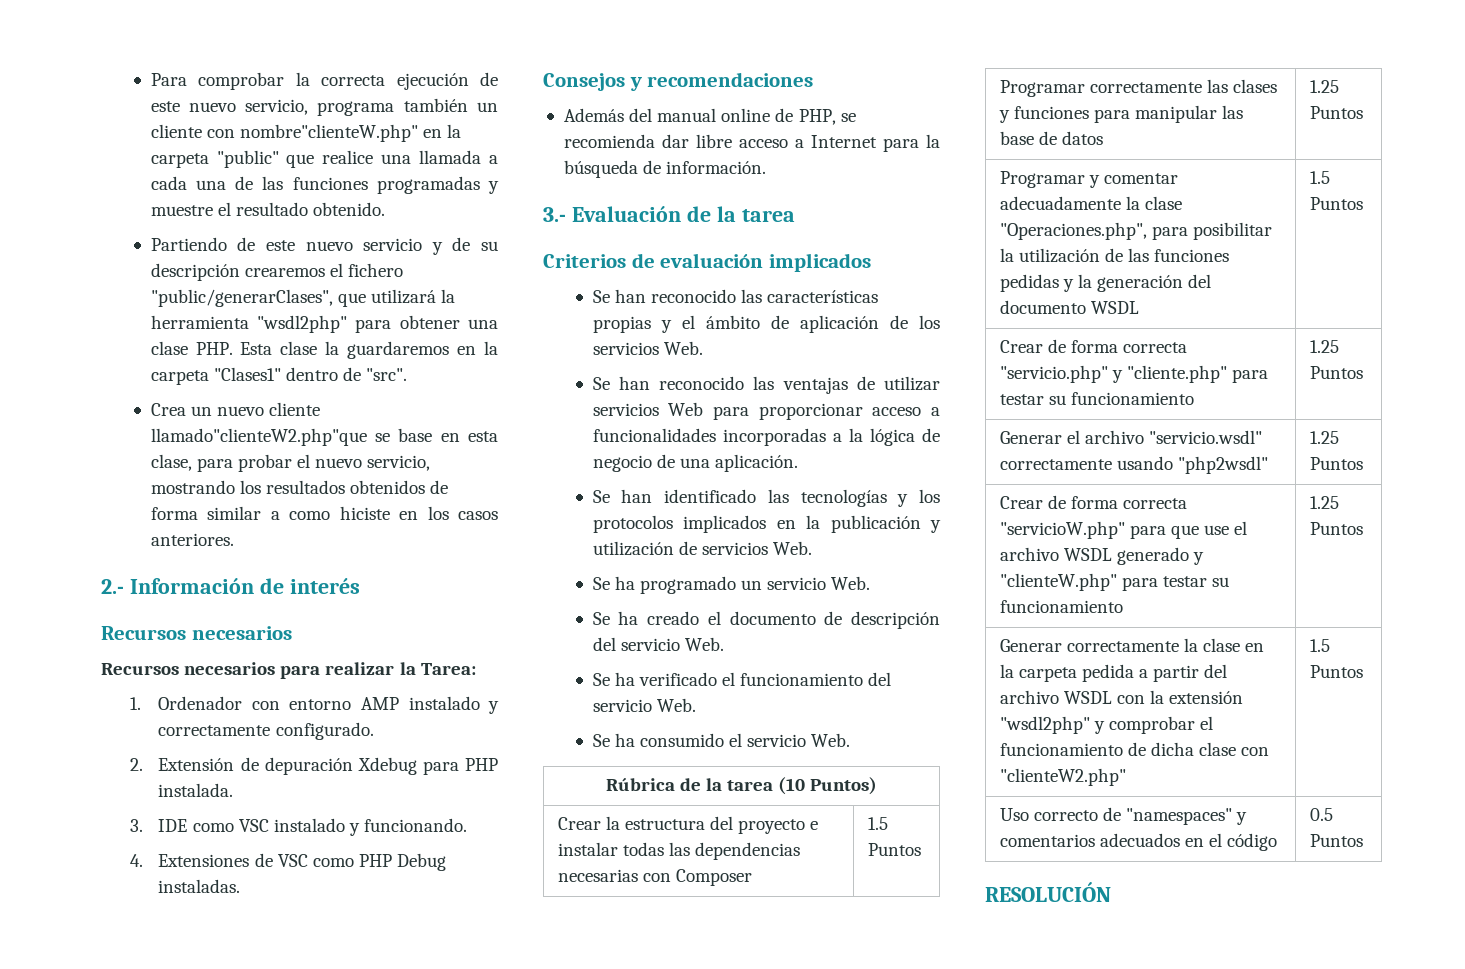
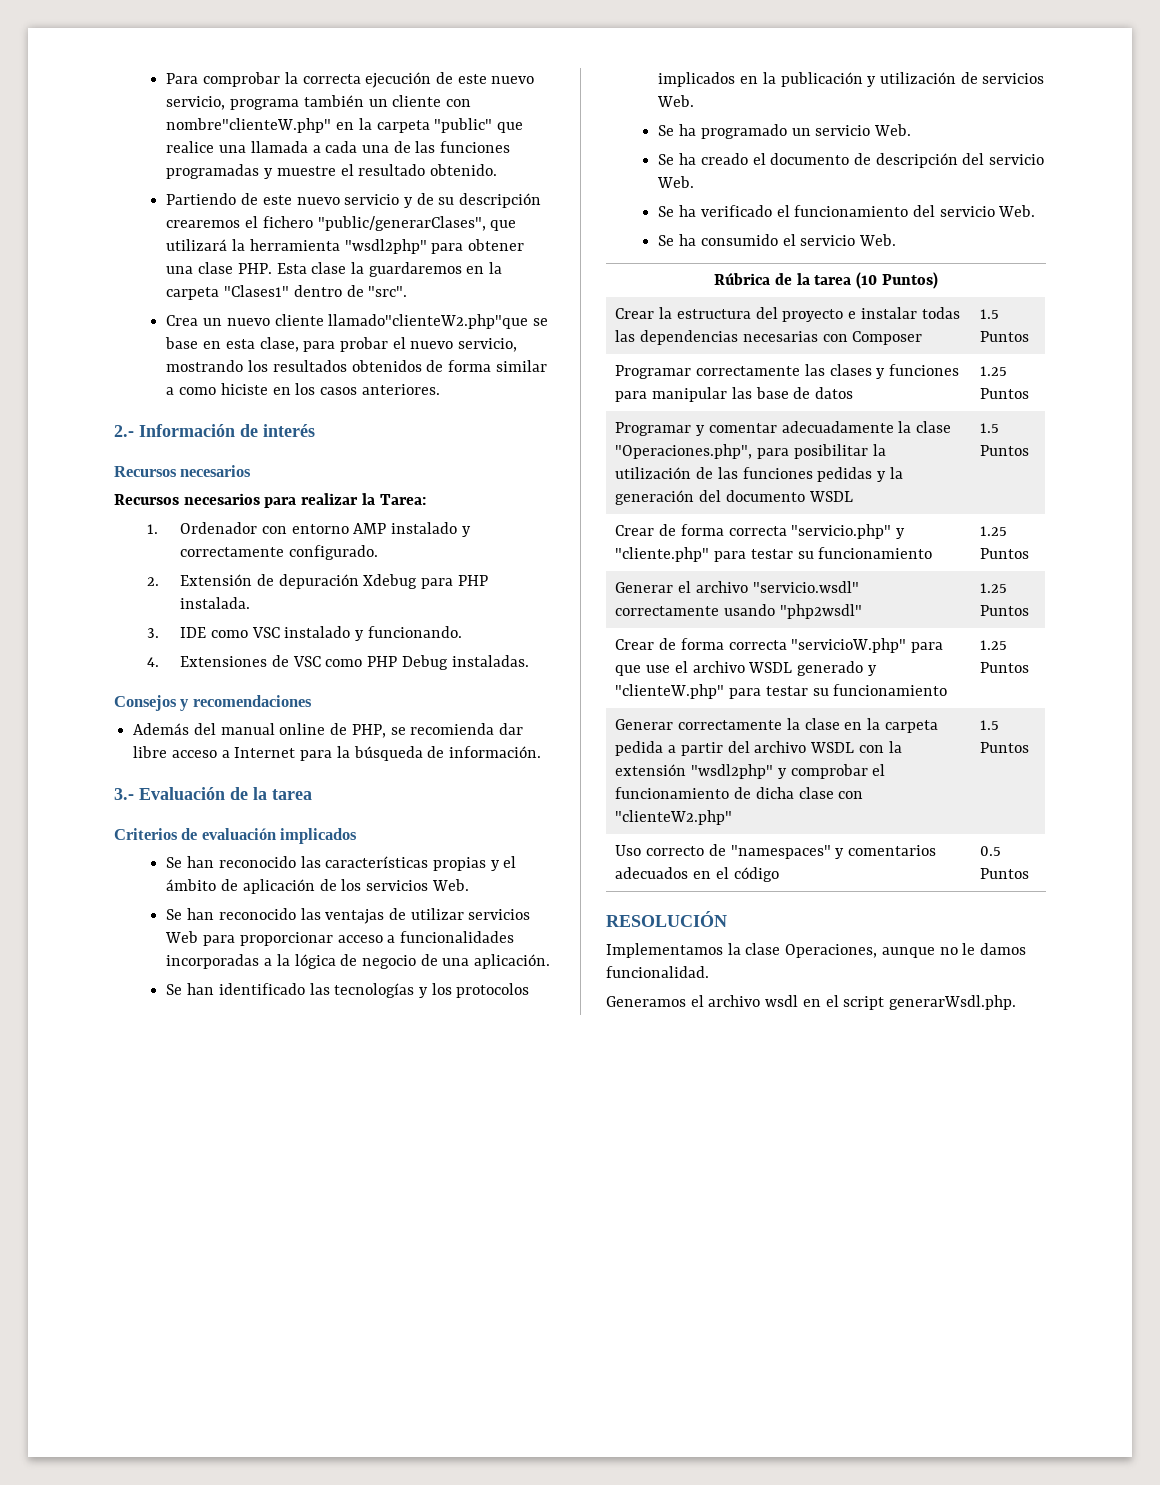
+ Implementamos la clase Operaciones, aunque no le damos funcionalidad.
+ Generamos el archivo wsdl en el script generarWsdl.php.

